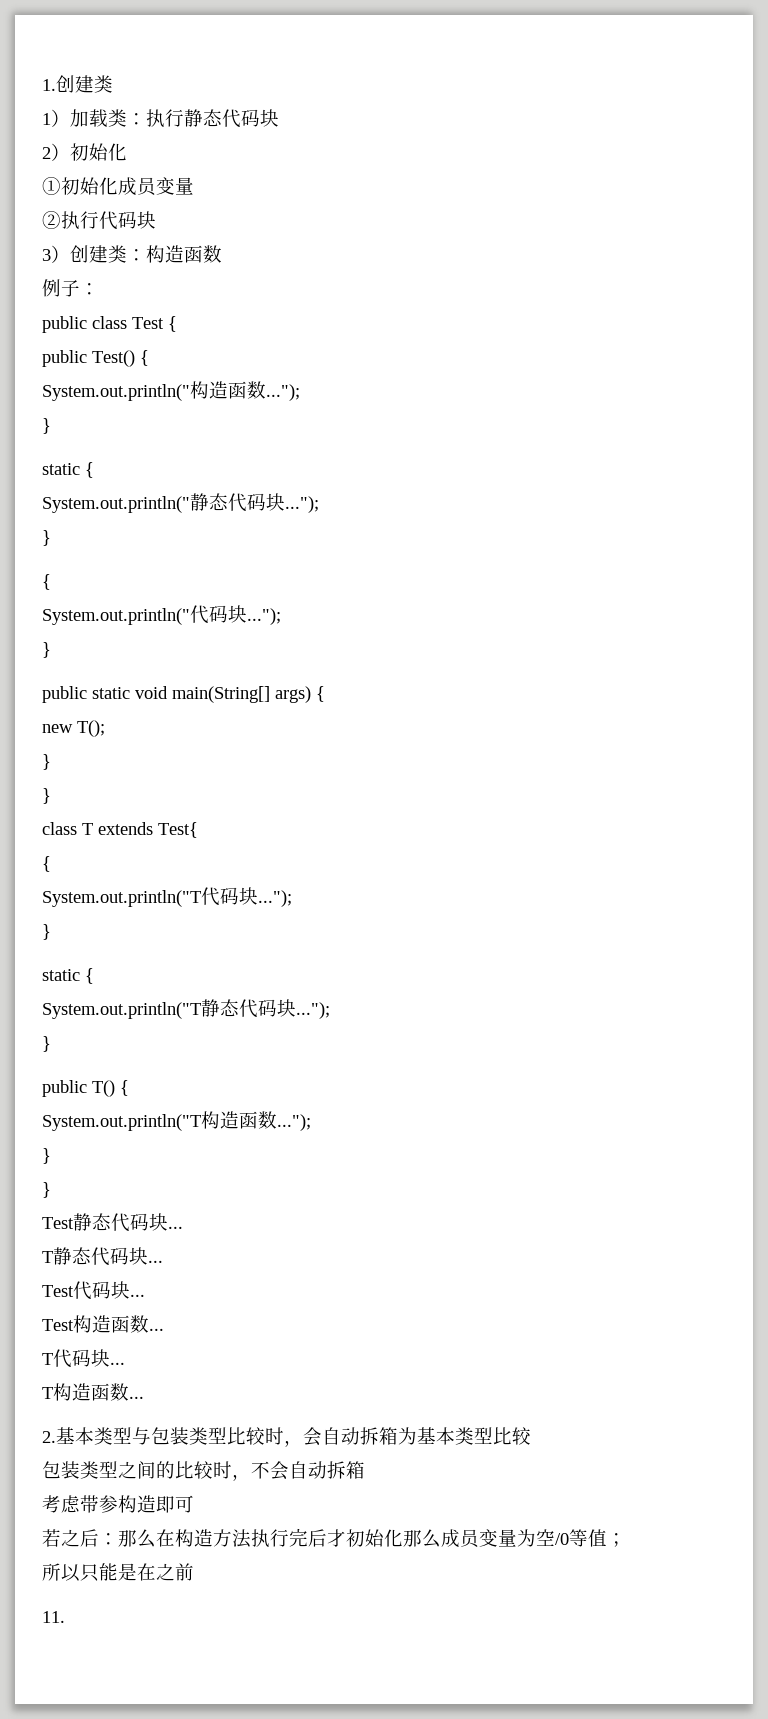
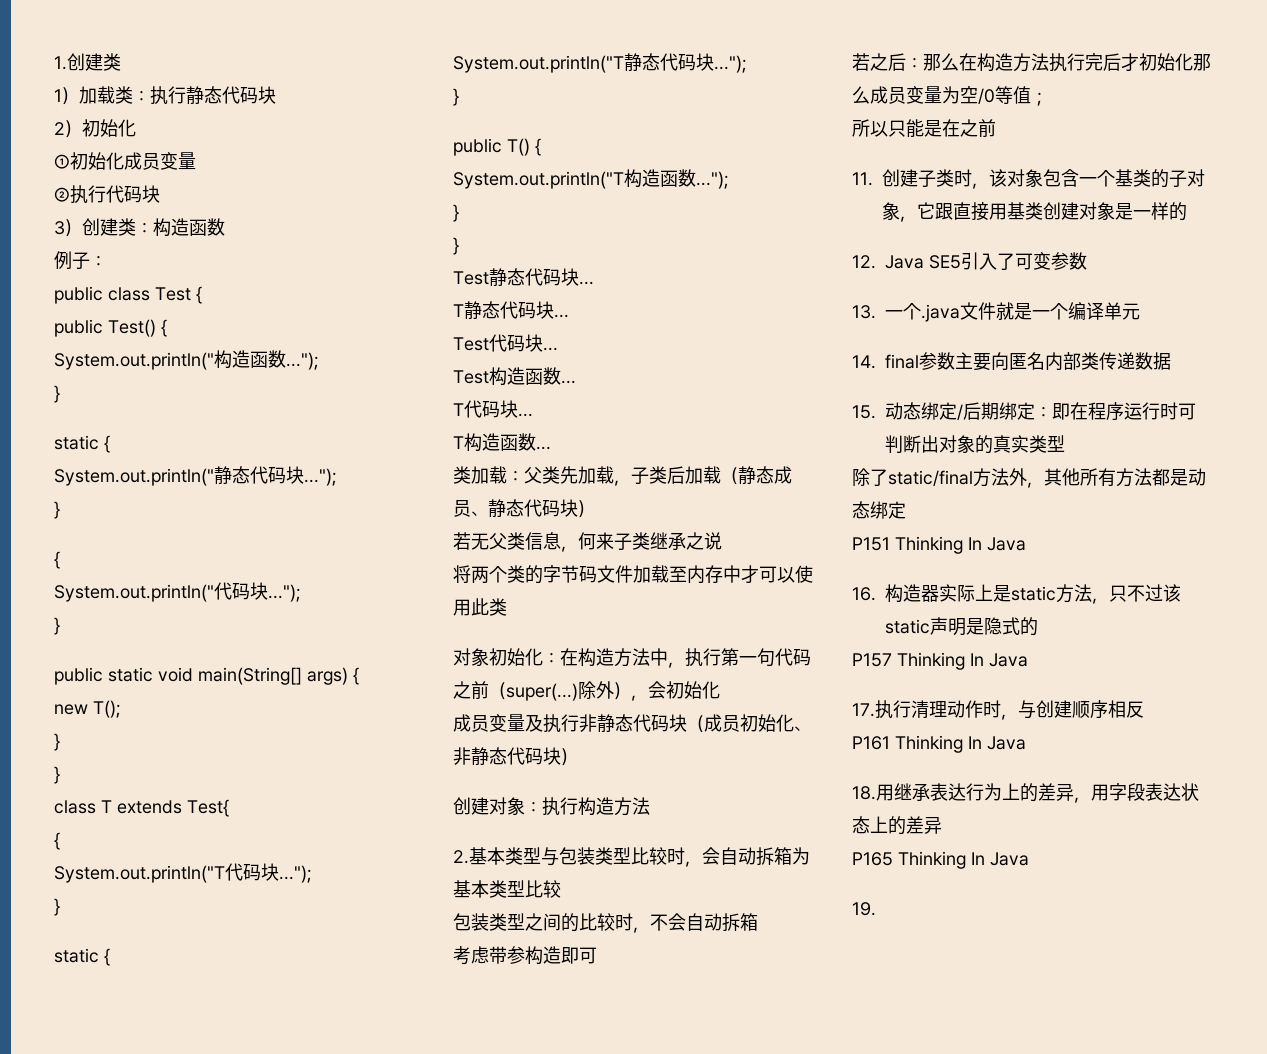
+ 类加载：父类先加载，子类后加载（静态成员、静态代码块）
+ 若无父类信息，何来子类继承之说
+ 将两个类的字节码文件加载至内存中才可以使用此类
+ 对象初始化：在构造方法中，执行第一句代码之前（super(...)除外），会初始化
+ 成员变量及执行非静态代码块（成员初始化、非静态代码块）
+ 创建对象：执行构造方法
- 11.
+ 11.创建子类时，该对象包含一个基类的子对象，它跟直接用基类创建对象是一样的
+ 12. Java SE5引入了可变参数
+ 13.一个.java文件就是一个编译单元
+ 14. final参数主要向匿名内部类传递数据
+ 15.动态绑定/后期绑定：即在程序运行时可判断出对象的真实类型
+ 除了static/final方法外，其他所有方法都是动态绑定
+ P151 Thinking In Java
+ 16.构造器实际上是static方法，只不过该static声明是隐式的
+ P157 Thinking In Java
+ 17.执行清理动作时，与创建顺序相反
+ P161 Thinking In Java
+ 18.用继承表达行为上的差异，用字段表达状态上的差异
+ P165 Thinking In Java
+ 19.

